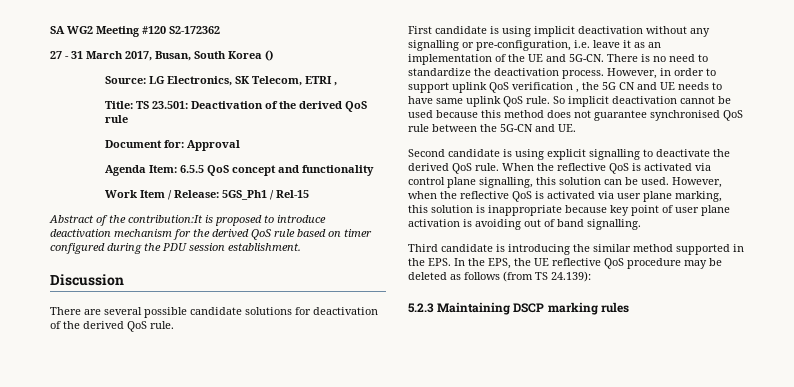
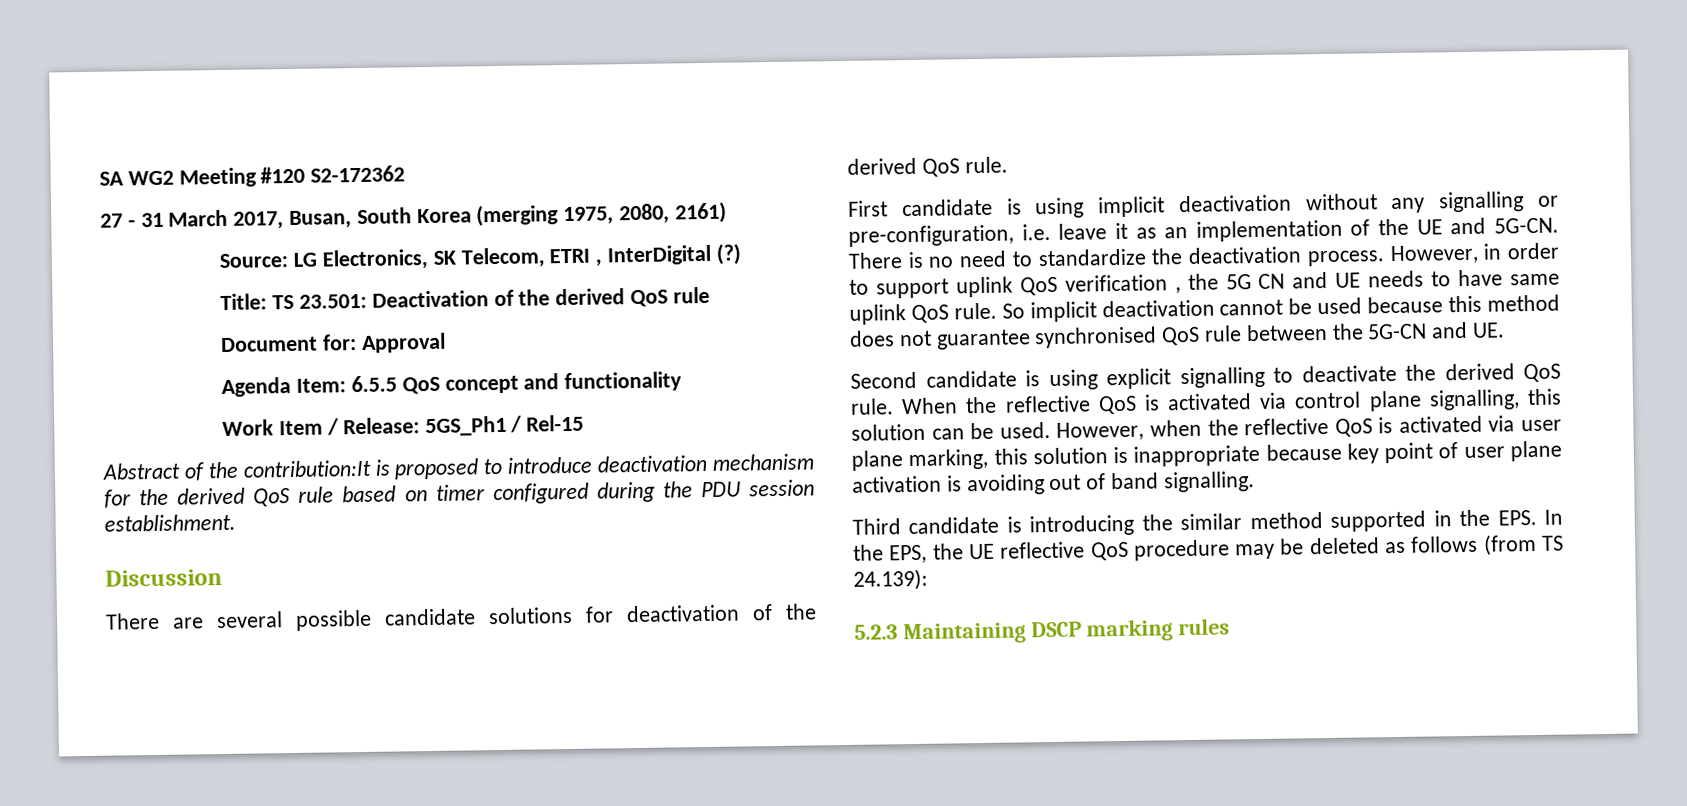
- 27 - 31 March 2017, Busan, South Korea ()
+ 27 - 31 March 2017, Busan, South Korea (merging 1975, 2080, 2161)
- Source: LG Electronics, SK Telecom, ETRI ,
+ Source: LG Electronics, SK Telecom, ETRI , InterDigital (?)

